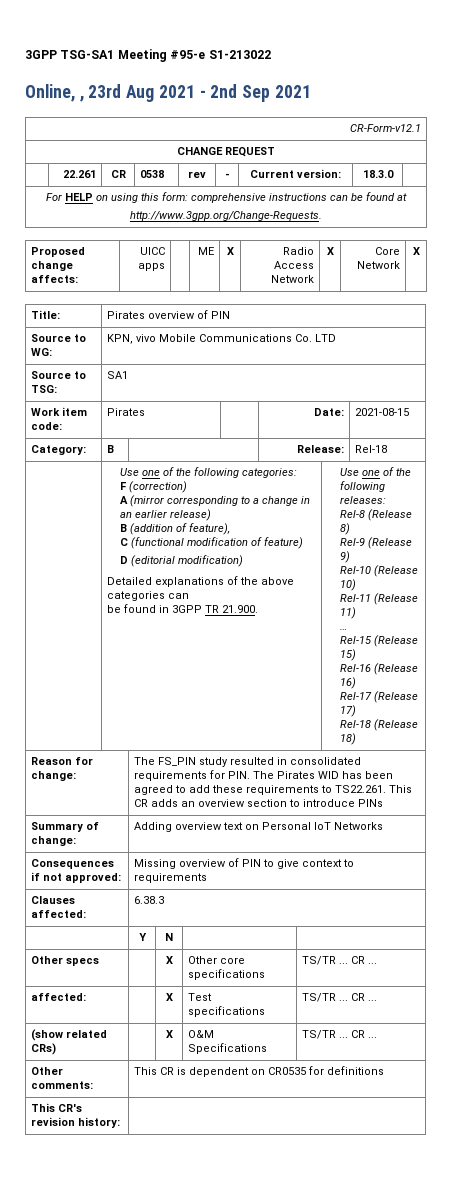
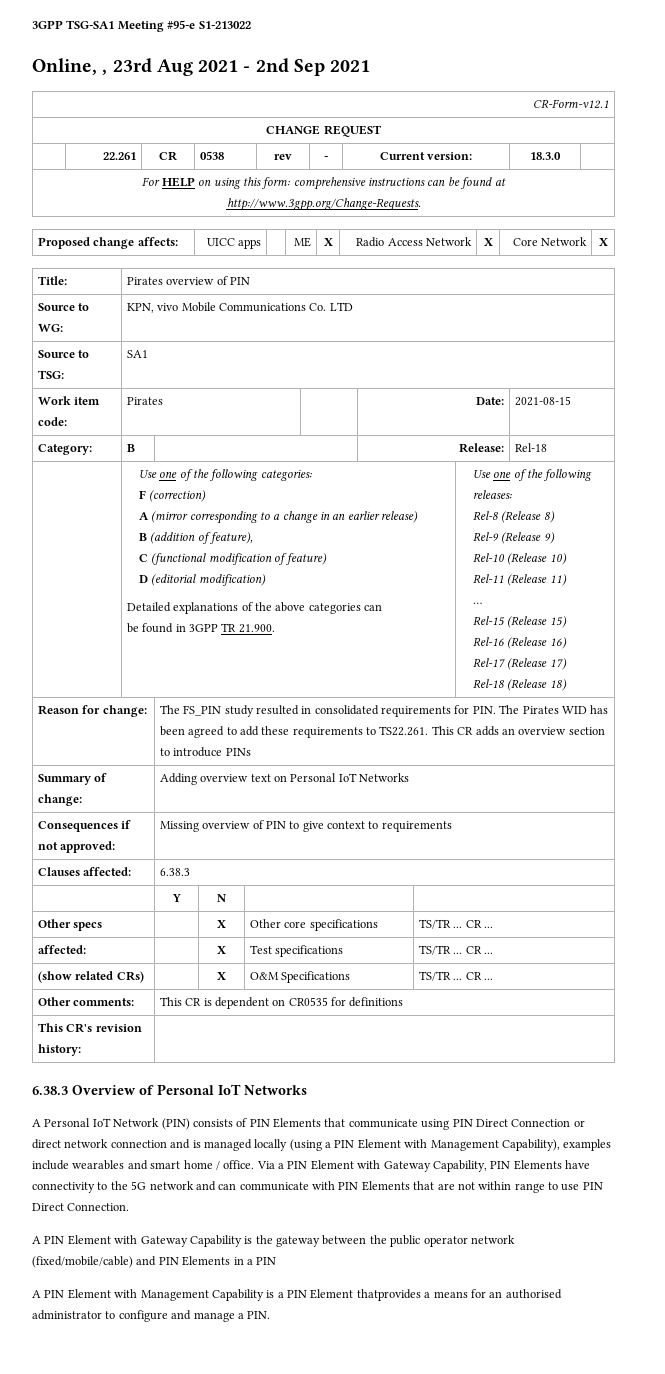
+ 6.38.3 Overview of Personal IoT Networks
+ A Personal IoT Network (PIN) consists of PIN Elements that communicate using PIN Direct Connection or direct network connection and is managed locally (using a PIN Element with Management Capability), examples include wearables and smart home / office. Via a PIN Element with Gateway Capability, PIN Elements have connectivity to the 5G network and can communicate with PIN Elements that are not within range to use PIN Direct Connection.
+ A PIN Element with Gateway Capability is the gateway between the public operator network (fixed/mobile/cable) and PIN Elements in a PIN
+ A PIN Element with Management Capability is a PIN Element thatprovides a means for an authorised administrator to configure and manage a PIN.

